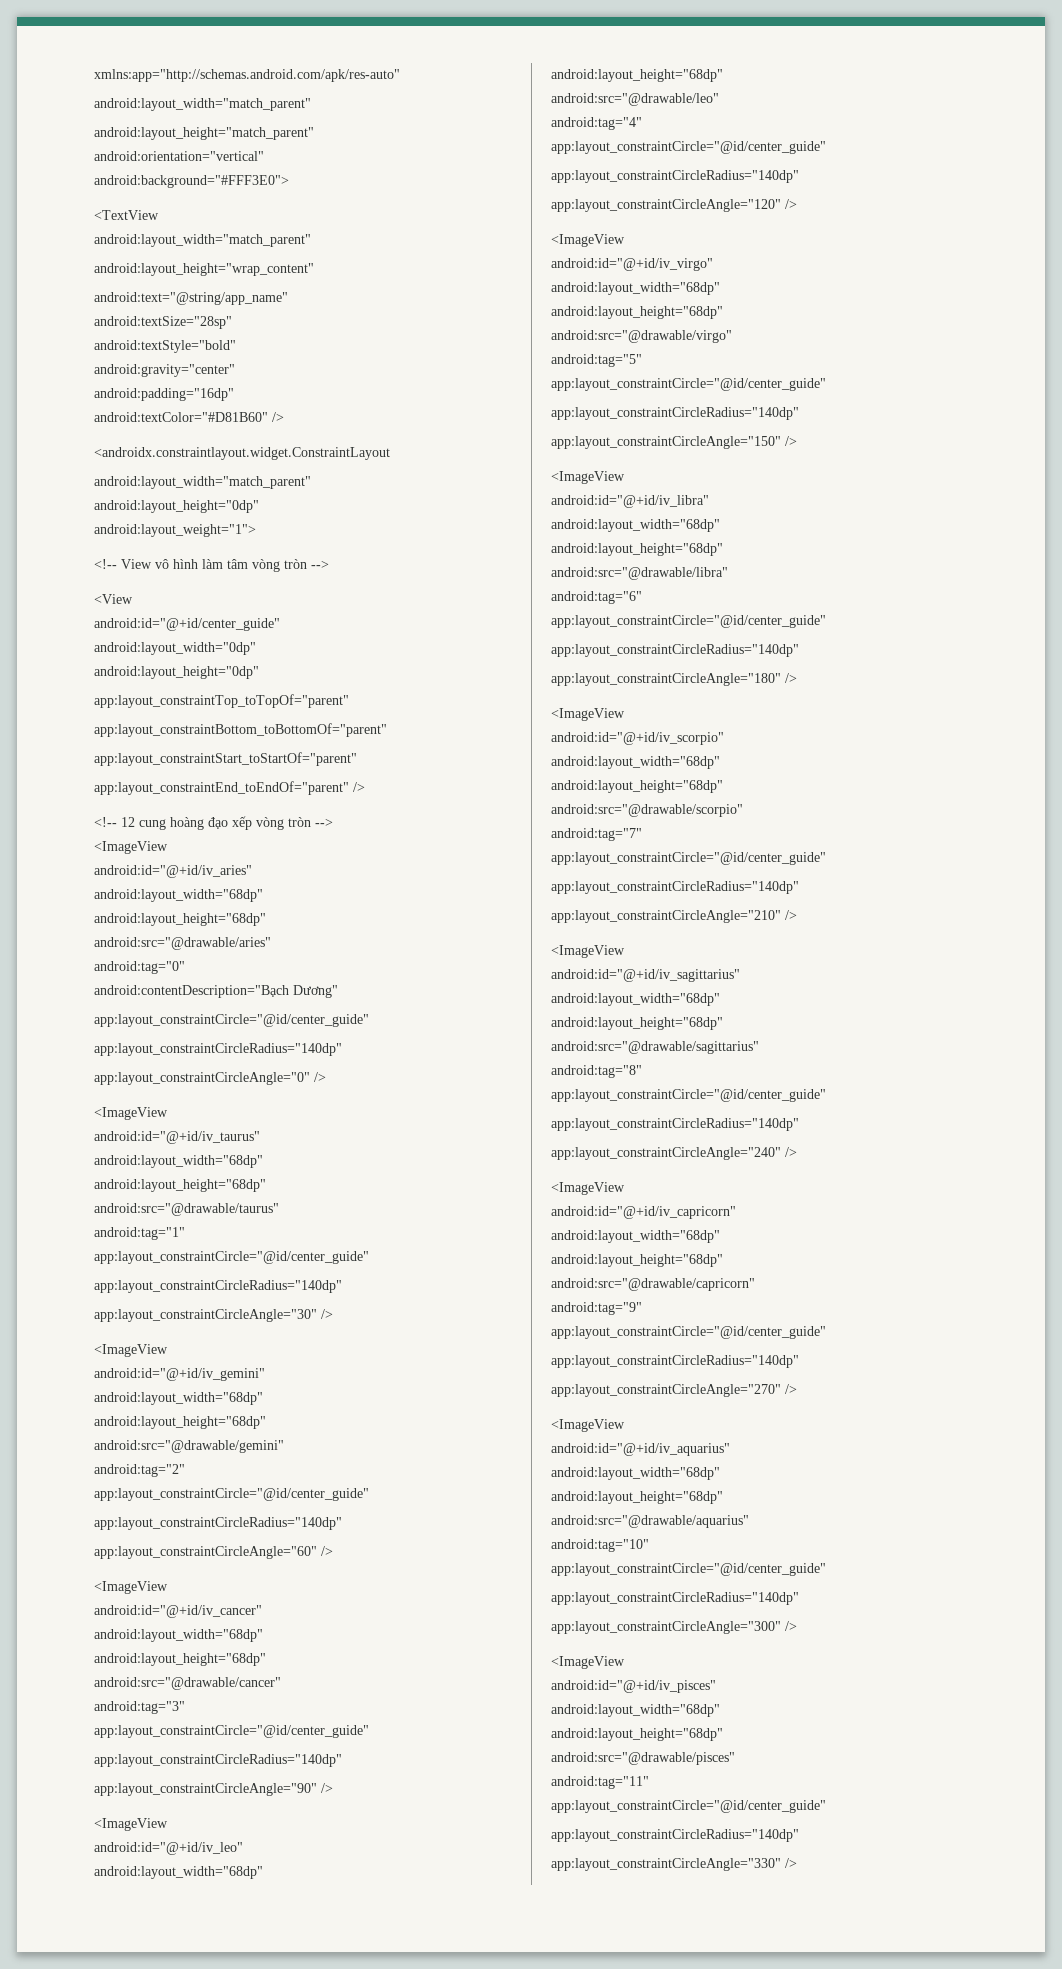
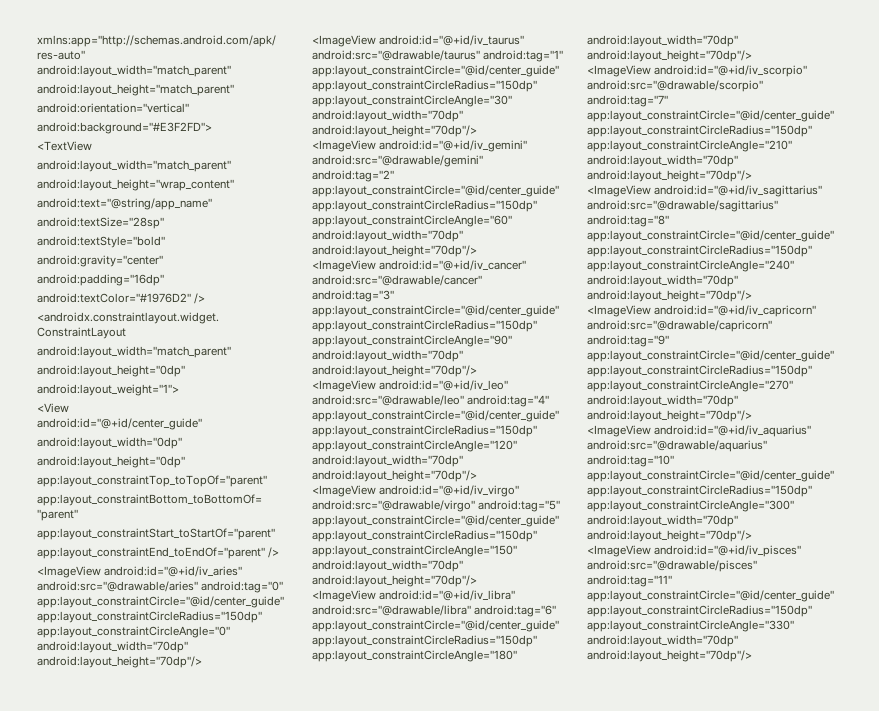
- android:background="#FFF3E0">
+ android:background="#E3F2FD">
- android:textColor="#D81B60" />
+ android:textColor="#1976D2" />
- <!-- View vô hình làm tâm vòng tròn -->
- <!-- 12 cung hoàng đạo xếp vòng tròn -->
- <ImageView
- android:id="@+id/iv_aries"
- android:layout_width="68dp"
- android:layout_height="68dp"
- android:src="@drawable/aries"
- android:tag="0"
- android:contentDescription="Bạch Dương"
- app:layout_constraintCircle="@id/center_guide"
- app:layout_constraintCircleRadius="140dp"
- app:layout_constraintCircleAngle="0" />
- <ImageView
- android:id="@+id/iv_taurus"
- android:layout_width="68dp"
- android:layout_height="68dp"
- android:src="@drawable/taurus"
- android:tag="1"
- app:layout_constraintCircle="@id/center_guide"
- app:layout_constraintCircleRadius="140dp"
- app:layout_constraintCircleAngle="30" />
- <ImageView
- android:id="@+id/iv_gemini"
- android:layout_width="68dp"
- android:layout_height="68dp"
- android:src="@drawable/gemini"
- android:tag="2"
- app:layout_constraintCircle="@id/center_guide"
- app:layout_constraintCircleRadius="140dp"
- app:layout_constraintCircleAngle="60" />
- <ImageView
- android:id="@+id/iv_cancer"
- android:layout_width="68dp"
- android:layout_height="68dp"
- android:src="@drawable/cancer"
- android:tag="3"
- app:layout_constraintCircle="@id/center_guide"
- app:layout_constraintCircleRadius="140dp"
- app:layout_constraintCircleAngle="90" />
- <ImageView
- android:id="@+id/iv_leo"
- android:layout_width="68dp"
- android:layout_height="68dp"
- android:src="@drawable/leo"
- android:tag="4"
- app:layout_constraintCircle="@id/center_guide"
- app:layout_constraintCircleRadius="140dp"
- app:layout_constraintCircleAngle="120" />
- <ImageView
- android:id="@+id/iv_virgo"
- android:layout_width="68dp"
- android:layout_height="68dp"
- android:src="@drawable/virgo"
- android:tag="5"
- app:layout_constraintCircle="@id/center_guide"
- app:layout_constraintCircleRadius="140dp"
- app:layout_constraintCircleAngle="150" />
- <ImageView
- android:id="@+id/iv_libra"
- android:layout_width="68dp"
- android:layout_height="68dp"
- android:src="@drawable/libra"
- android:tag="6"
- app:layout_constraintCircle="@id/center_guide"
- app:layout_constraintCircleRadius="140dp"
- app:layout_constraintCircleAngle="180" />
- <ImageView
- android:id="@+id/iv_scorpio"
- android:layout_width="68dp"
- android:layout_height="68dp"
- android:src="@drawable/scorpio"
- android:tag="7"
- app:layout_constraintCircle="@id/center_guide"
- app:layout_constraintCircleRadius="140dp"
- app:layout_constraintCircleAngle="210" />
- <ImageView
- android:id="@+id/iv_sagittarius"
- android:layout_width="68dp"
- android:layout_height="68dp"
- android:src="@drawable/sagittarius"
- android:tag="8"
- app:layout_constraintCircle="@id/center_guide"
- app:layout_constraintCircleRadius="140dp"
- app:layout_constraintCircleAngle="240" />
- <ImageView
- android:id="@+id/iv_capricorn"
- android:layout_width="68dp"
- android:layout_height="68dp"
- android:src="@drawable/capricorn"
- android:tag="9"
- app:layout_constraintCircle="@id/center_guide"
- app:layout_constraintCircleRadius="140dp"
- app:layout_constraintCircleAngle="270" />
- <ImageView
- android:id="@+id/iv_aquarius"
- android:layout_width="68dp"
- android:layout_height="68dp"
- android:src="@drawable/aquarius"
- android:tag="10"
- app:layout_constraintCircle="@id/center_guide"
- app:layout_constraintCircleRadius="140dp"
- app:layout_constraintCircleAngle="300" />
- <ImageView
- android:id="@+id/iv_pisces"
- android:layout_width="68dp"
- android:layout_height="68dp"
- android:src="@drawable/pisces"
- android:tag="11"
- app:layout_constraintCircle="@id/center_guide"
- app:layout_constraintCircleRadius="140dp"
- app:layout_constraintCircleAngle="330" />
+ <ImageView android:id="@+id/iv_aries" android:src="@drawable/aries" android:tag="0" app:layout_constraintCircle="@id/center_guide" app:layout_constraintCircleRadius="150dp" app:layout_constraintCircleAngle="0" android:layout_width="70dp" android:layout_height="70dp"/>
+ <ImageView android:id="@+id/iv_taurus" android:src="@drawable/taurus" android:tag="1" app:layout_constraintCircle="@id/center_guide" app:layout_constraintCircleRadius="150dp" app:layout_constraintCircleAngle="30" android:layout_width="70dp" android:layout_height="70dp"/>
+ <ImageView android:id="@+id/iv_gemini" android:src="@drawable/gemini" android:tag="2" app:layout_constraintCircle="@id/center_guide" app:layout_constraintCircleRadius="150dp" app:layout_constraintCircleAngle="60" android:layout_width="70dp" android:layout_height="70dp"/>
+ <ImageView android:id="@+id/iv_cancer" android:src="@drawable/cancer" android:tag="3" app:layout_constraintCircle="@id/center_guide" app:layout_constraintCircleRadius="150dp" app:layout_constraintCircleAngle="90" android:layout_width="70dp" android:layout_height="70dp"/>
+ <ImageView android:id="@+id/iv_leo" android:src="@drawable/leo" android:tag="4" app:layout_constraintCircle="@id/center_guide" app:layout_constraintCircleRadius="150dp" app:layout_constraintCircleAngle="120" android:layout_width="70dp" android:layout_height="70dp"/>
+ <ImageView android:id="@+id/iv_virgo" android:src="@drawable/virgo" android:tag="5" app:layout_constraintCircle="@id/center_guide" app:layout_constraintCircleRadius="150dp" app:layout_constraintCircleAngle="150" android:layout_width="70dp" android:layout_height="70dp"/>
+ <ImageView android:id="@+id/iv_libra" android:src="@drawable/libra" android:tag="6" app:layout_constraintCircle="@id/center_guide" app:layout_constraintCircleRadius="150dp" app:layout_constraintCircleAngle="180" android:layout_width="70dp" android:layout_height="70dp"/>
+ <ImageView android:id="@+id/iv_scorpio" android:src="@drawable/scorpio" android:tag="7" app:layout_constraintCircle="@id/center_guide" app:layout_constraintCircleRadius="150dp" app:layout_constraintCircleAngle="210" android:layout_width="70dp" android:layout_height="70dp"/>
+ <ImageView android:id="@+id/iv_sagittarius" android:src="@drawable/sagittarius" android:tag="8" app:layout_constraintCircle="@id/center_guide" app:layout_constraintCircleRadius="150dp" app:layout_constraintCircleAngle="240" android:layout_width="70dp" android:layout_height="70dp"/>
+ <ImageView android:id="@+id/iv_capricorn" android:src="@drawable/capricorn" android:tag="9" app:layout_constraintCircle="@id/center_guide" app:layout_constraintCircleRadius="150dp" app:layout_constraintCircleAngle="270" android:layout_width="70dp" android:layout_height="70dp"/>
+ <ImageView android:id="@+id/iv_aquarius" android:src="@drawable/aquarius" android:tag="10" app:layout_constraintCircle="@id/center_guide" app:layout_constraintCircleRadius="150dp" app:layout_constraintCircleAngle="300" android:layout_width="70dp" android:layout_height="70dp"/>
+ <ImageView android:id="@+id/iv_pisces" android:src="@drawable/pisces" android:tag="11" app:layout_constraintCircle="@id/center_guide" app:layout_constraintCircleRadius="150dp" app:layout_constraintCircleAngle="330" android:layout_width="70dp" android:layout_height="70dp"/>

